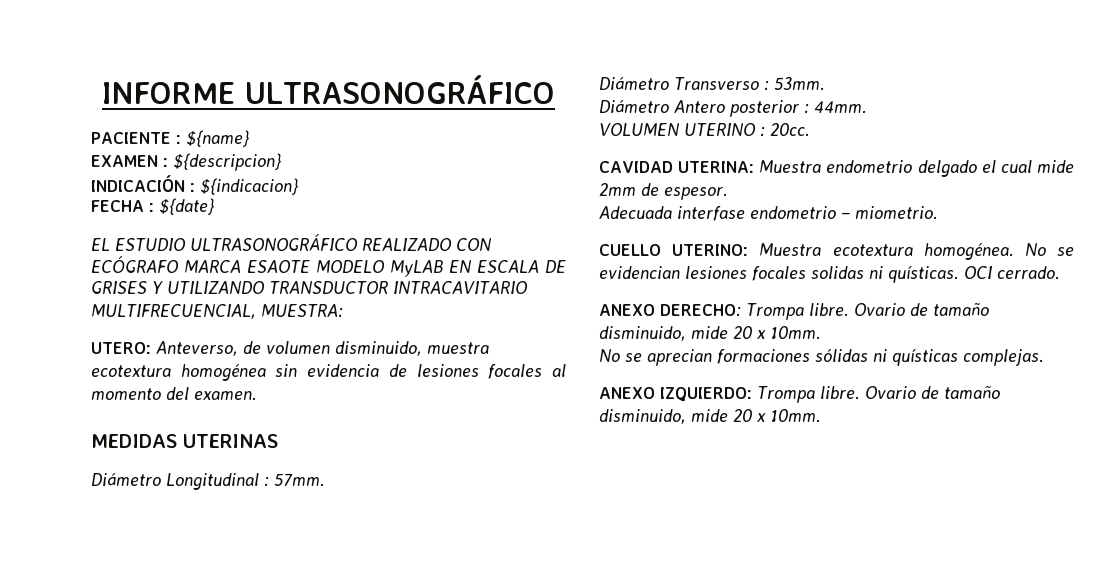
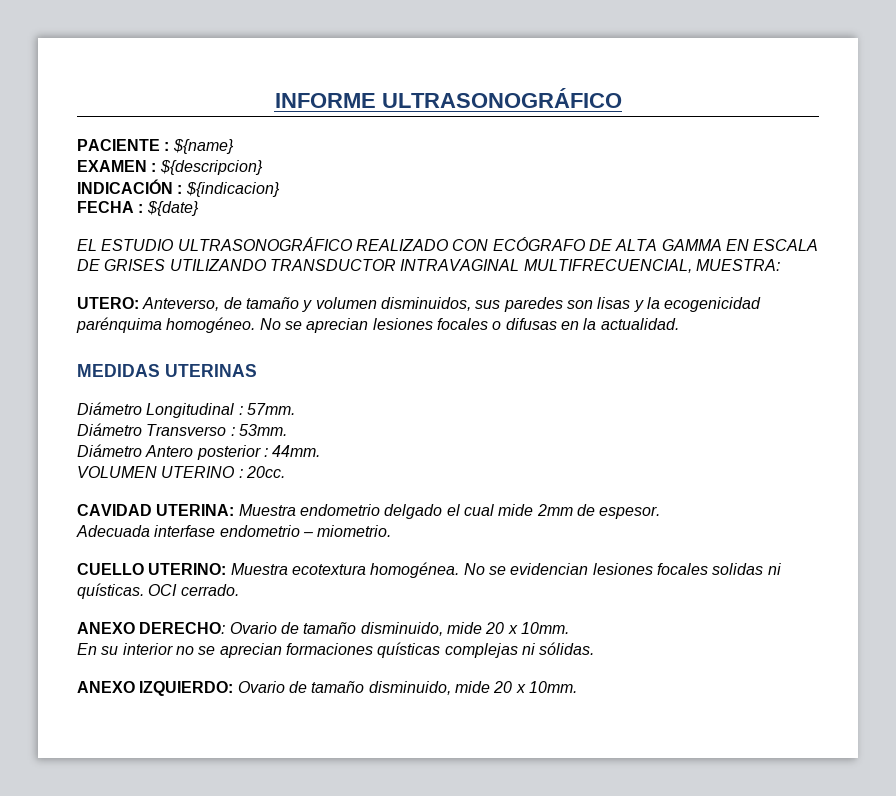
- EL ESTUDIO ULTRASONOGRÁFICO REALIZADO CON ECÓGRAFO MARCA ESAOTE MODELO MyLAB EN ESCALA DE GRISES Y UTILIZANDO TRANSDUCTOR INTRACAVITARIO MULTIFRECUENCIAL, MUESTRA:
+ EL ESTUDIO ULTRASONOGRÁFICO REALIZADO CON ECÓGRAFO DE ALTA GAMMA EN ESCALA DE GRISES UTILIZANDO TRANSDUCTOR INTRAVAGINAL MULTIFRECUENCIAL, MUESTRA:
- UTERO: Anteverso, de volumen disminuido, muestra ecotextura homogénea sin evidencia de lesiones focales al momento del examen.
+ UTERO: Anteverso, de tamaño y volumen disminuidos, sus paredes son lisas y la ecogenicidad parénquima homogéneo. No se aprecian lesiones focales o difusas en la actualidad.
- ANEXO DERECHO: Trompa libre. Ovario de tamaño disminuido, mide 20 x 10mm.
+ ANEXO DERECHO: Ovario de tamaño disminuido, mide 20 x 10mm.
- No se aprecian formaciones sólidas ni quísticas complejas.
+ En su interior no se aprecian formaciones quísticas complejas ni sólidas.
- ANEXO IZQUIERDO: Trompa libre. Ovario de tamaño disminuido, mide 20 x 10mm.
+ ANEXO IZQUIERDO: Ovario de tamaño disminuido, mide 20 x 10mm.

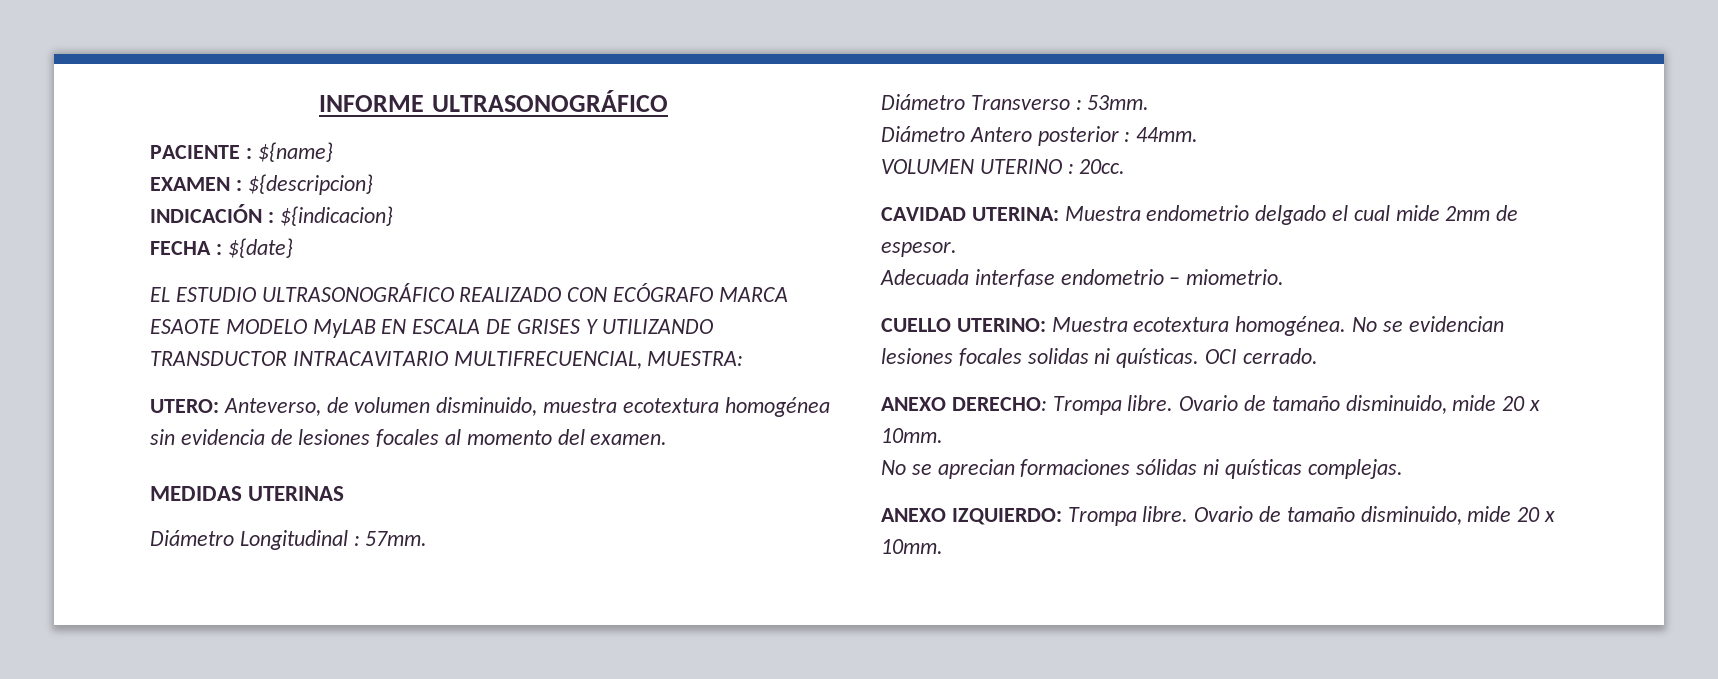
- EL ESTUDIO ULTRASONOGRÁFICO REALIZADO CON ECÓGRAFO DE ALTA GAMMA EN ESCALA DE GRISES UTILIZANDO TRANSDUCTOR INTRAVAGINAL MULTIFRECUENCIAL, MUESTRA:
+ EL ESTUDIO ULTRASONOGRÁFICO REALIZADO CON ECÓGRAFO MARCA ESAOTE MODELO MyLAB EN ESCALA DE GRISES Y UTILIZANDO TRANSDUCTOR INTRACAVITARIO MULTIFRECUENCIAL, MUESTRA:
- UTERO: Anteverso, de tamaño y volumen disminuidos, sus paredes son lisas y la ecogenicidad parénquima homogéneo. No se aprecian lesiones focales o difusas en la actualidad.
+ UTERO: Anteverso, de volumen disminuido, muestra ecotextura homogénea sin evidencia de lesiones focales al momento del examen.
- ANEXO DERECHO: Ovario de tamaño disminuido, mide 20 x 10mm.
+ ANEXO DERECHO: Trompa libre. Ovario de tamaño disminuido, mide 20 x 10mm.
- En su interior no se aprecian formaciones quísticas complejas ni sólidas.
+ No se aprecian formaciones sólidas ni quísticas complejas.
- ANEXO IZQUIERDO: Ovario de tamaño disminuido, mide 20 x 10mm.
+ ANEXO IZQUIERDO: Trompa libre. Ovario de tamaño disminuido, mide 20 x 10mm.

